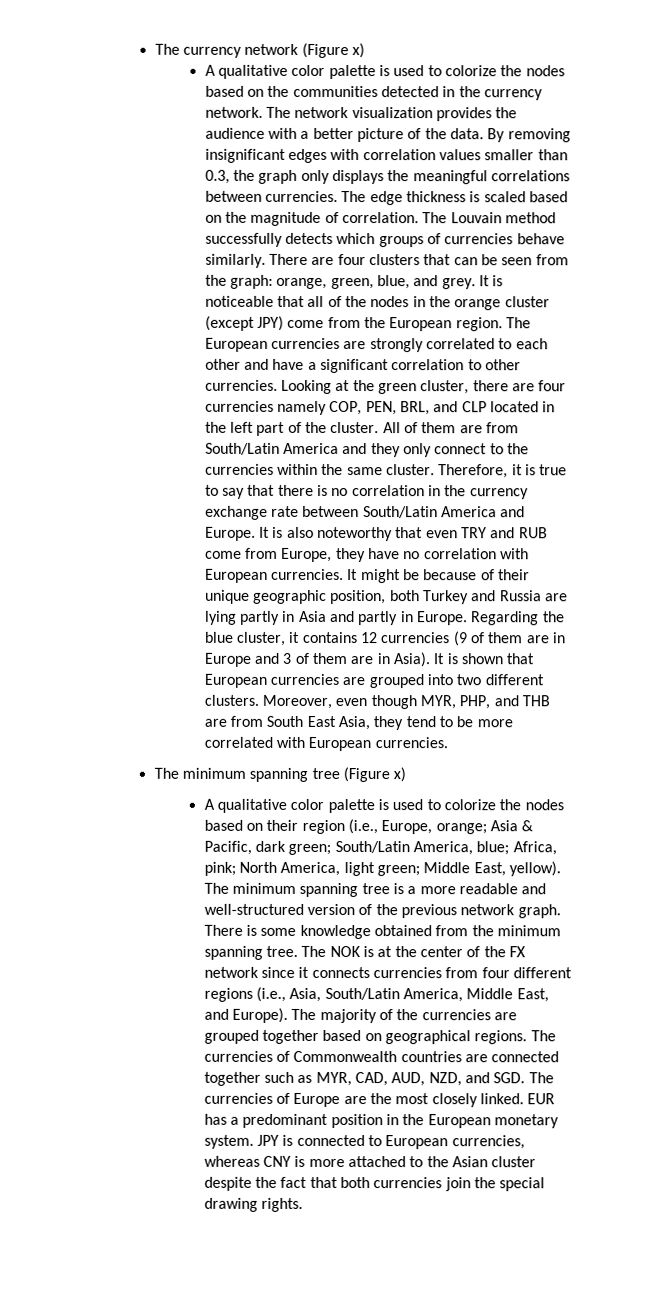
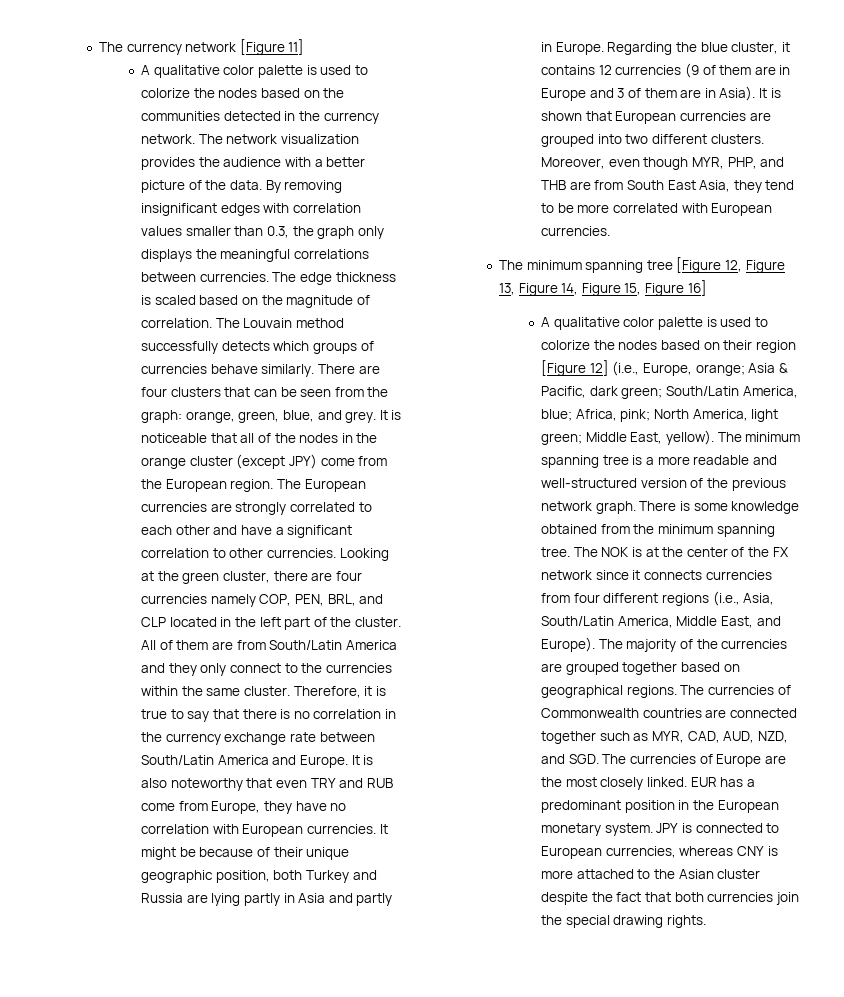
- The currency network (Figure x)
+ The currency network [Figure 11]
- The minimum spanning tree (Figure x)
+ The minimum spanning tree [Figure 12, Figure 13, Figure 14, Figure 15, Figure 16]
- A qualitative color palette is used to colorize the nodes based on their region (i.e., Europe, orange; Asia & Pacific, dark green; South/Latin America, blue; Africa, pink; North America, light green; Middle East, yellow).
+ A qualitative color palette is used to colorize the nodes based on their region [Figure 12] (i.e., Europe, orange; Asia & Pacific, dark green; South/Latin America, blue; Africa, pink; North America, light green; Middle East, yellow).

